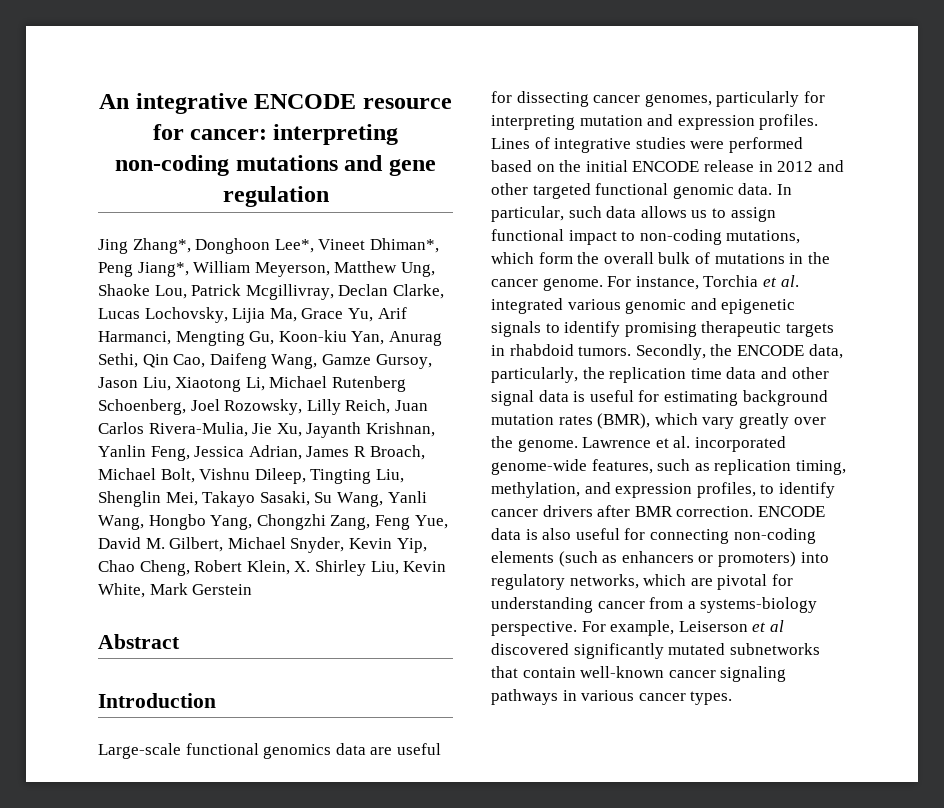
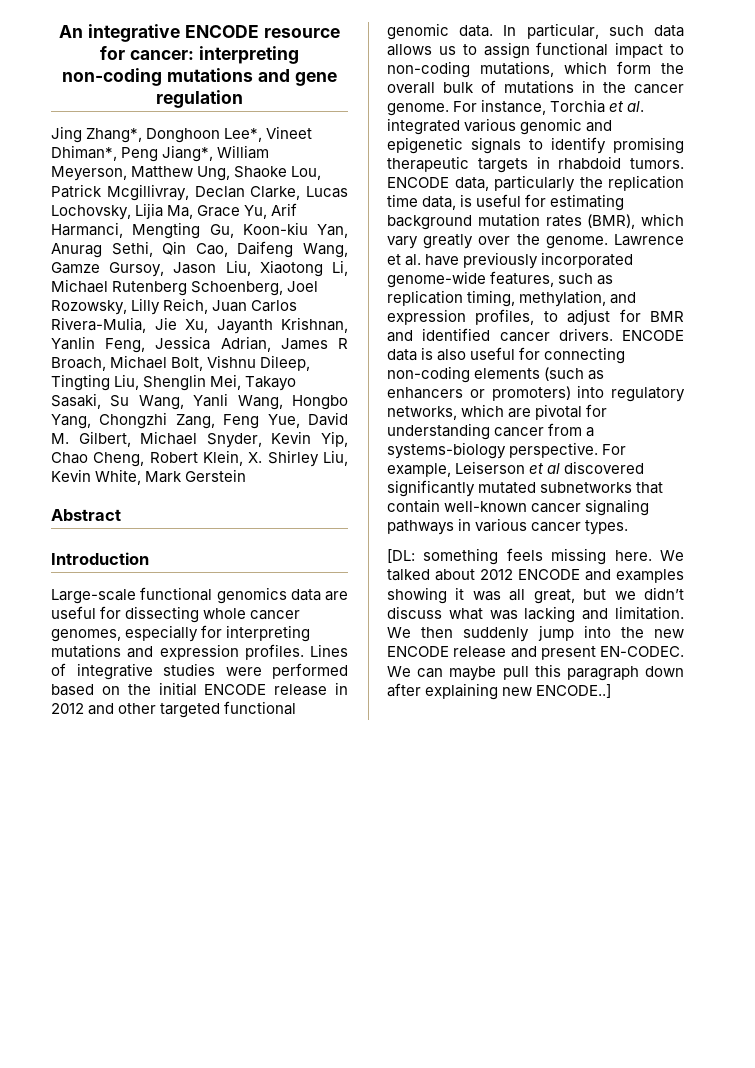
- Large-scale functional genomics data are useful for dissecting cancer genomes, particularly for interpreting mutation and expression profiles.
+ Large-scale functional genomics data are useful for dissecting whole cancer genomes, especially for interpreting mutations and expression profiles.
- Secondly, the ENCODE data, particularly, the replication time data and other signal data is useful for estimating background mutation rates (BMR), which vary greatly over the genome.
+ ENCODE data, particularly the replication time data, is useful for estimating background mutation rates (BMR), which vary greatly over the genome.
- Lawrence et al. incorporated genome-wide features, such as replication timing, methylation, and expression profiles, to identify cancer drivers after BMR correction.
+ Lawrence et al. have previously incorporated genome-wide features, such as replication timing, methylation, and expression profiles, to adjust for BMR and identified cancer drivers.
+ [DL: something feels missing here. We talked about 2012 ENCODE and examples showing it was all great, but we didn’t discuss what was lacking and limitation. We then suddenly jump into the new ENCODE release and present EN-CODEC. We can maybe pull this paragraph down after explaining new ENCODE..]

